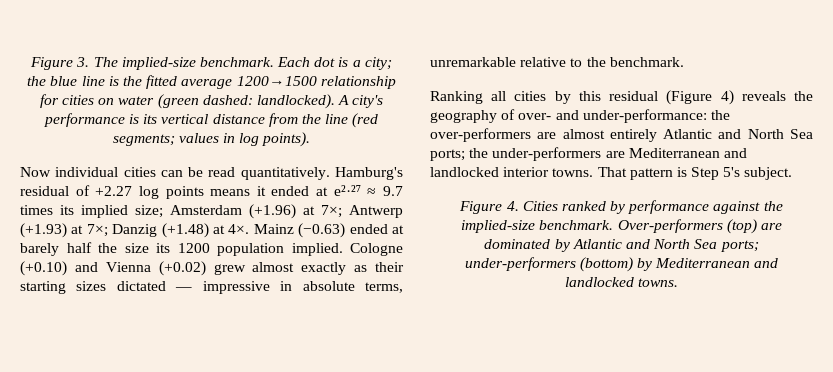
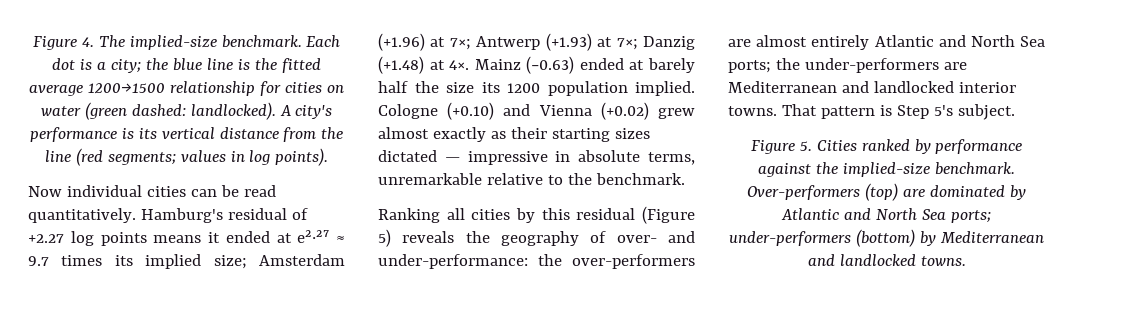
- Figure 3. The implied-size benchmark.
+ Figure 4. The implied-size benchmark.
- Ranking all cities by this residual (Figure 4) reveals the geography of over- and under-performance: the over-performers are almost entirely Atlantic and North Sea ports; the under-performers are Mediterranean and landlocked interior towns.
+ Ranking all cities by this residual (Figure 5) reveals the geography of over- and under-performance: the over-performers are almost entirely Atlantic and North Sea ports; the under-performers are Mediterranean and landlocked interior towns.
- Figure 4. Cities ranked by performance against the implied-size benchmark.
+ Figure 5. Cities ranked by performance against the implied-size benchmark.

